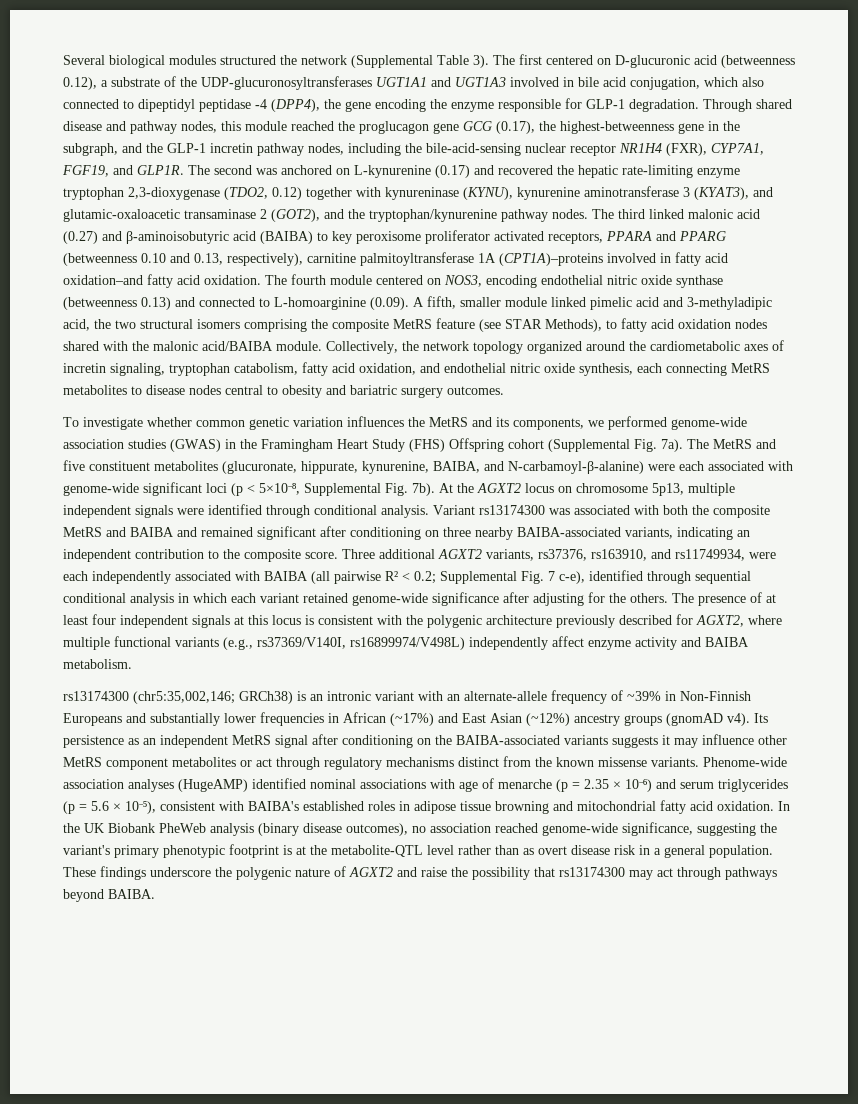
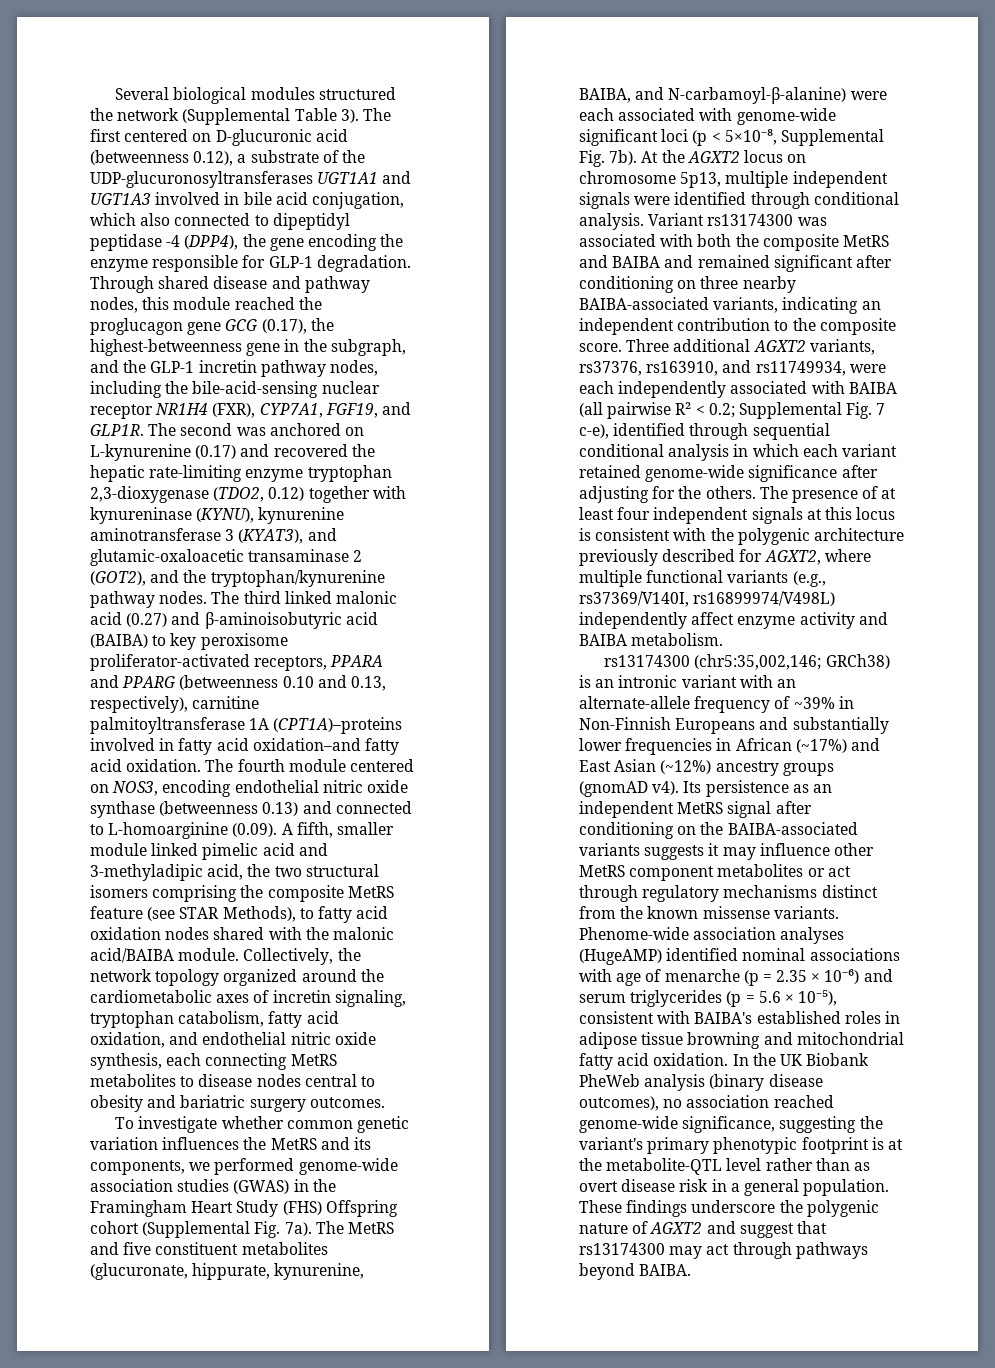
- The third linked malonic acid (0.27) and β-aminoisobutyric acid (BAIBA) to key peroxisome proliferator activated receptors, PPARA and PPARG (betweenness 0.10 and 0.13, respectively), carnitine palmitoyltransferase 1A (CPT1A)–proteins involved in fatty acid oxidation–and fatty acid oxidation.
+ The third linked malonic acid (0.27) and β-aminoisobutyric acid (BAIBA) to key peroxisome proliferator-activated receptors, PPARA and PPARG (betweenness 0.10 and 0.13, respectively), carnitine palmitoyltransferase 1A (CPT1A)–proteins involved in fatty acid oxidation–and fatty acid oxidation.
- These findings underscore the polygenic nature of AGXT2 and raise the possibility that rs13174300 may act through pathways beyond BAIBA.
+ These findings underscore the polygenic nature of AGXT2 and suggest that rs13174300 may act through pathways beyond BAIBA.

